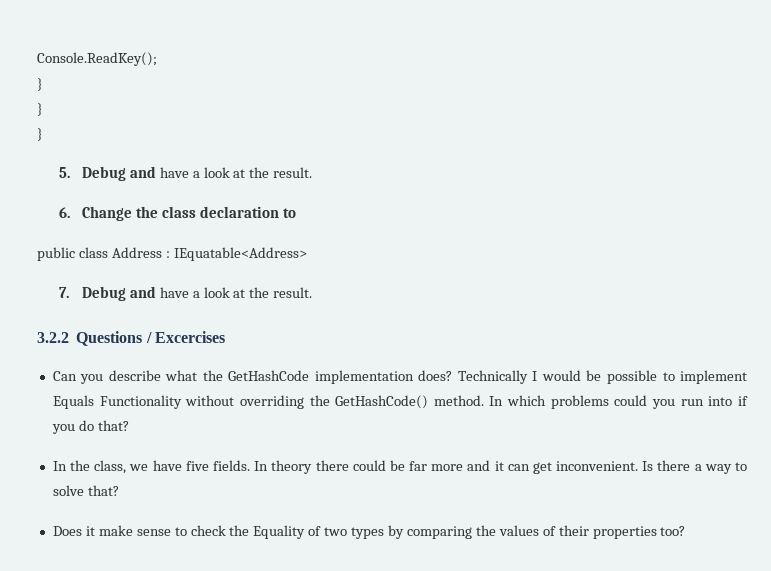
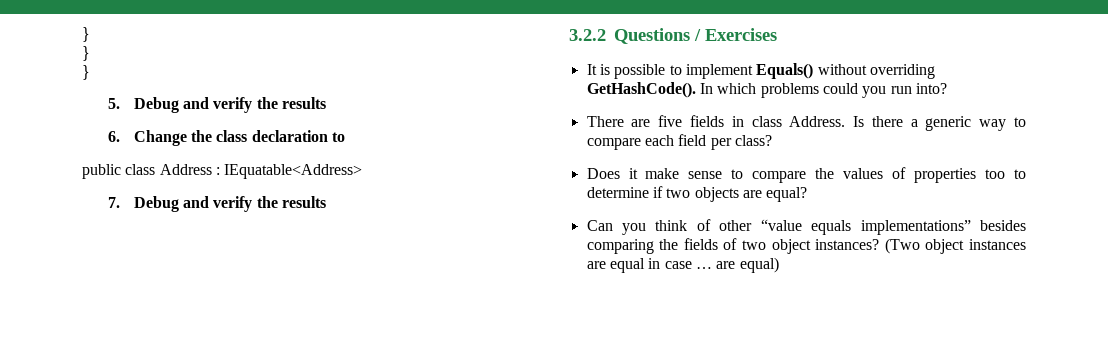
- Console.ReadKey();
- 5. Debug and have a look at the result.
+ 5. Debug and verify the results
- 7. Debug and have a look at the result.
- 3.2.2 Questions / Excercises
- Can you describe what the GetHashCode implementation does? Technically I would be possible to implement Equals Functionality without overriding the GetHashCode() method.
+ 7. Debug and verify the results
+ 3.2.2 Questions / Exercises
+ It is possible to implement Equals() without overriding GetHashCode().
- In which problems could you run into if you do that?
- In the class, we have five fields. In theory there could be far more and it can get inconvenient.
+ In which problems could you run into?
+ There are five fields in class Address.
- Is there a way to solve that?
+ Is there a generic way to compare each field per class?
- Does it make sense to check the Equality of two types by comparing the values of their properties too?
+ Does it make sense to compare the values of properties too to determine if two objects are equal?
+ Can you think of other “value equals implementations” besides comparing the fields of two object instances? (Two object instances are equal in case … are equal)

